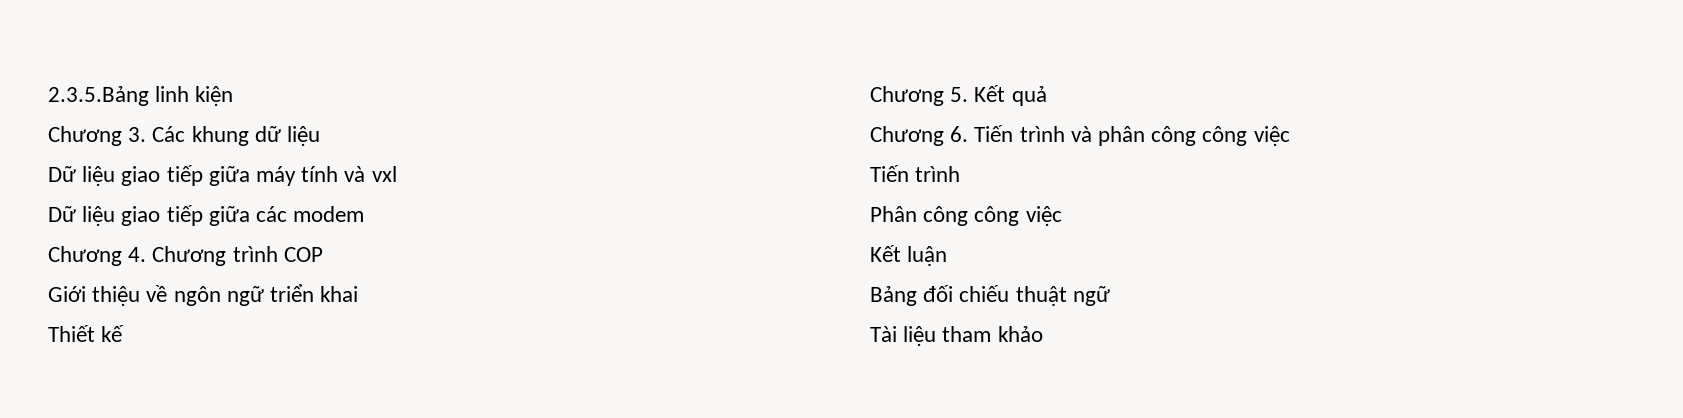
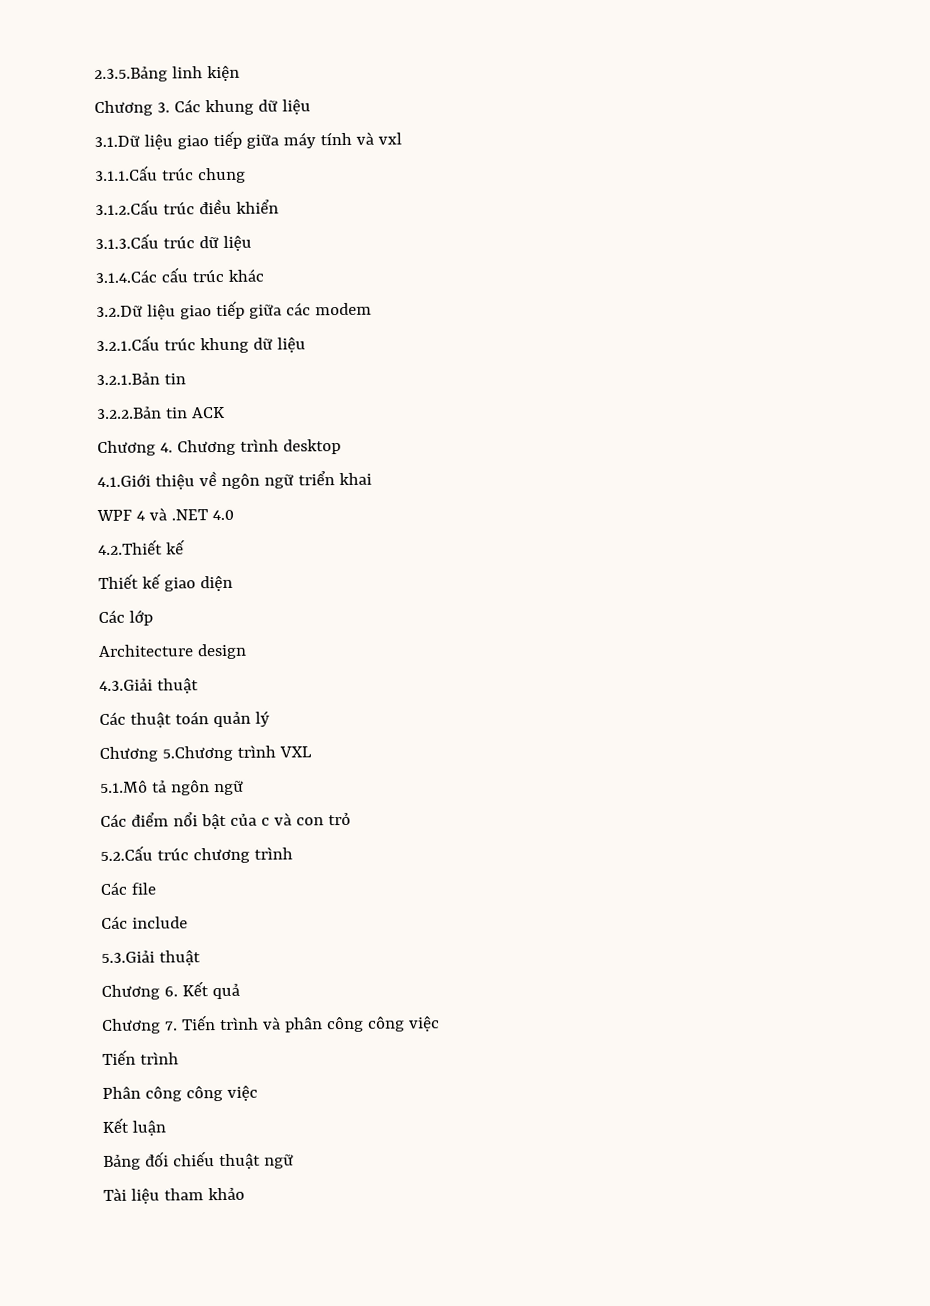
- Dữ liệu giao tiếp giữa máy tính và vxl
+ 3.1.Dữ liệu giao tiếp giữa máy tính và vxl
- Dữ liệu giao tiếp giữa các modem
+ 3.1.1.Cấu trúc chung
+ 3.1.2.Cấu trúc điều khiển
+ 3.1.3.Cấu trúc dữ liệu
+ 3.1.4.Các cấu trúc khác
+ 3.2.Dữ liệu giao tiếp giữa các modem
+ 3.2.1.Cấu trúc khung dữ liệu
+ 3.2.1.Bản tin
+ 3.2.2.Bản tin ACK
- Chương 4. Chương trình COP
- Giới thiệu về ngôn ngữ triển khai
+ Chương 4. Chương trình desktop
+ 4.1.Giới thiệu về ngôn ngữ triển khai
- Thiết kế
- Chương 5. Kết quả
+ WPF 4 và .NET 4.0
+ 4.2.Thiết kế
+ Thiết kế giao diện
+ Các lớp
+ Architecture design
+ 4.3.Giải thuật
+ Các thuật toán quản lý
+ Chương 5.Chương trình VXL
+ 5.1.Mô tả ngôn ngữ
+ Các điểm nổi bật của c và con trỏ
+ 5.2.Cấu trúc chương trình
+ Các file
+ Các include
+ 5.3.Giải thuật
+ Chương 6. Kết quả
- Chương 6. Tiến trình và phân công công việc
+ Chương 7. Tiến trình và phân công công việc

